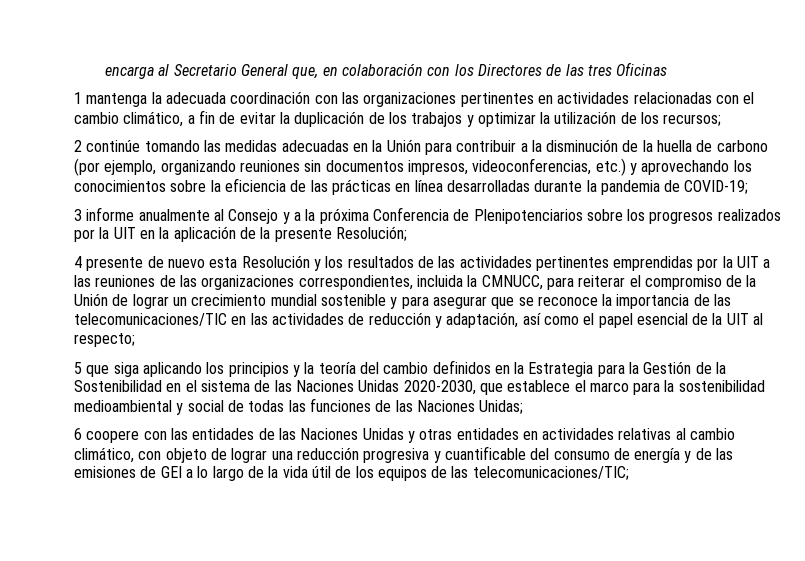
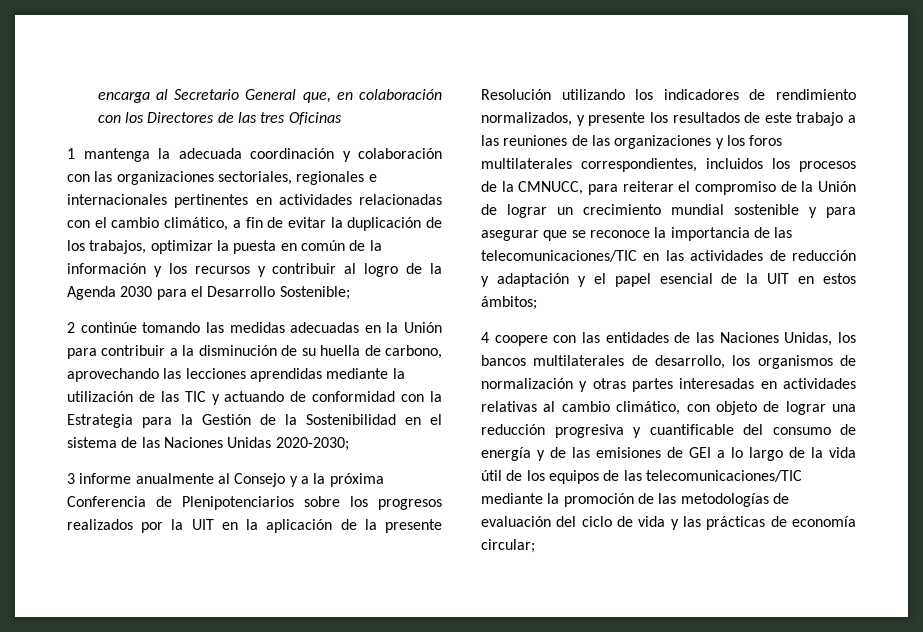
- 1 mantenga la adecuada coordinación con las organizaciones pertinentes en actividades relacionadas con el cambio climático, a fin de evitar la duplicación de los trabajos y optimizar la utilización de los recursos;
+ 1 mantenga la adecuada coordinación y colaboración con las organizaciones sectoriales, regionales e internacionales pertinentes en actividades relacionadas con el cambio climático, a fin de evitar la duplicación de los trabajos, optimizar la puesta en común de la información y los recursos y contribuir al logro de la Agenda 2030 para el Desarrollo Sostenible;
- 2 continúe tomando las medidas adecuadas en la Unión para contribuir a la disminución de la huella de carbono (por ejemplo, organizando reuniones sin documentos impresos, videoconferencias, etc.) y aprovechando los conocimientos sobre la eficiencia de las prácticas en línea desarrolladas durante la pandemia de COVID-19;
+ 2 continúe tomando las medidas adecuadas en la Unión para contribuir a la disminución de su huella de carbono, aprovechando las lecciones aprendidas mediante la utilización de las TIC y actuando de conformidad con la Estrategia para la Gestión de la Sostenibilidad en el sistema de las Naciones Unidas 2020-2030;
- 3 informe anualmente al Consejo y a la próxima Conferencia de Plenipotenciarios sobre los progresos realizados por la UIT en la aplicación de la presente Resolución;
- 4 presente de nuevo esta Resolución y los resultados de las actividades pertinentes emprendidas por la UIT a las reuniones de las organizaciones correspondientes, incluida la CMNUCC, para reiterar el compromiso de la Unión de lograr un crecimiento mundial sostenible y para asegurar que se reconoce la importancia de las telecomunicaciones/TIC en las actividades de reducción y adaptación, así como el papel esencial de la UIT al respecto;
- 5 que siga aplicando los principios y la teoría del cambio definidos en la Estrategia para la Gestión de la Sostenibilidad en el sistema de las Naciones Unidas 2020-2030, que establece el marco para la sostenibilidad medioambiental y social de todas las funciones de las Naciones Unidas;
- 6 coopere con las entidades de las Naciones Unidas y otras entidades en actividades relativas al cambio climático, con objeto de lograr una reducción progresiva y cuantificable del consumo de energía y de las emisiones de GEI a lo largo de la vida útil de los equipos de las telecomunicaciones/TIC;
+ 3 informe anualmente al Consejo y a la próxima Conferencia de Plenipotenciarios sobre los progresos realizados por la UIT en la aplicación de la presente Resolución utilizando los indicadores de rendimiento normalizados, y presente los resultados de este trabajo a las reuniones de las organizaciones y los foros multilaterales correspondientes, incluidos los procesos de la CMNUCC, para reiterar el compromiso de la Unión de lograr un crecimiento mundial sostenible y para asegurar que se reconoce la importancia de las telecomunicaciones/TIC en las actividades de reducción y adaptación y el papel esencial de la UIT en estos ámbitos;
+ 4 coopere con las entidades de las Naciones Unidas, los bancos multilaterales de desarrollo, los organismos de normalización y otras partes interesadas en actividades relativas al cambio climático, con objeto de lograr una reducción progresiva y cuantificable del consumo de energía y de las emisiones de GEI a lo largo de la vida útil de los equipos de las telecomunicaciones/TIC mediante la promoción de las metodologías de evaluación del ciclo de vida y las prácticas de economía circular;

